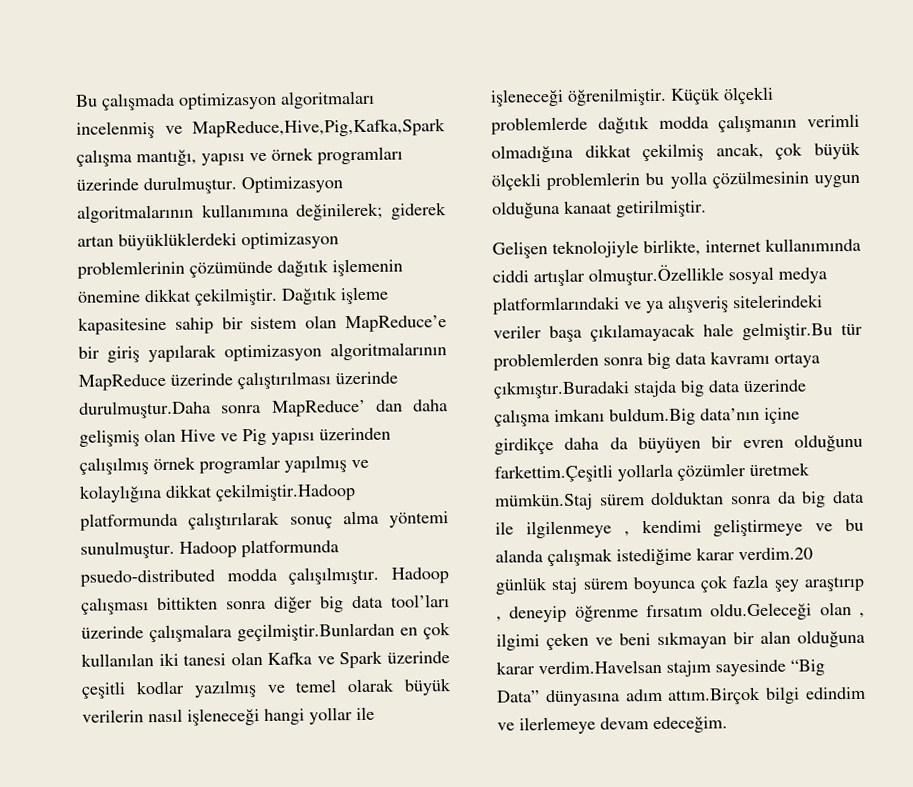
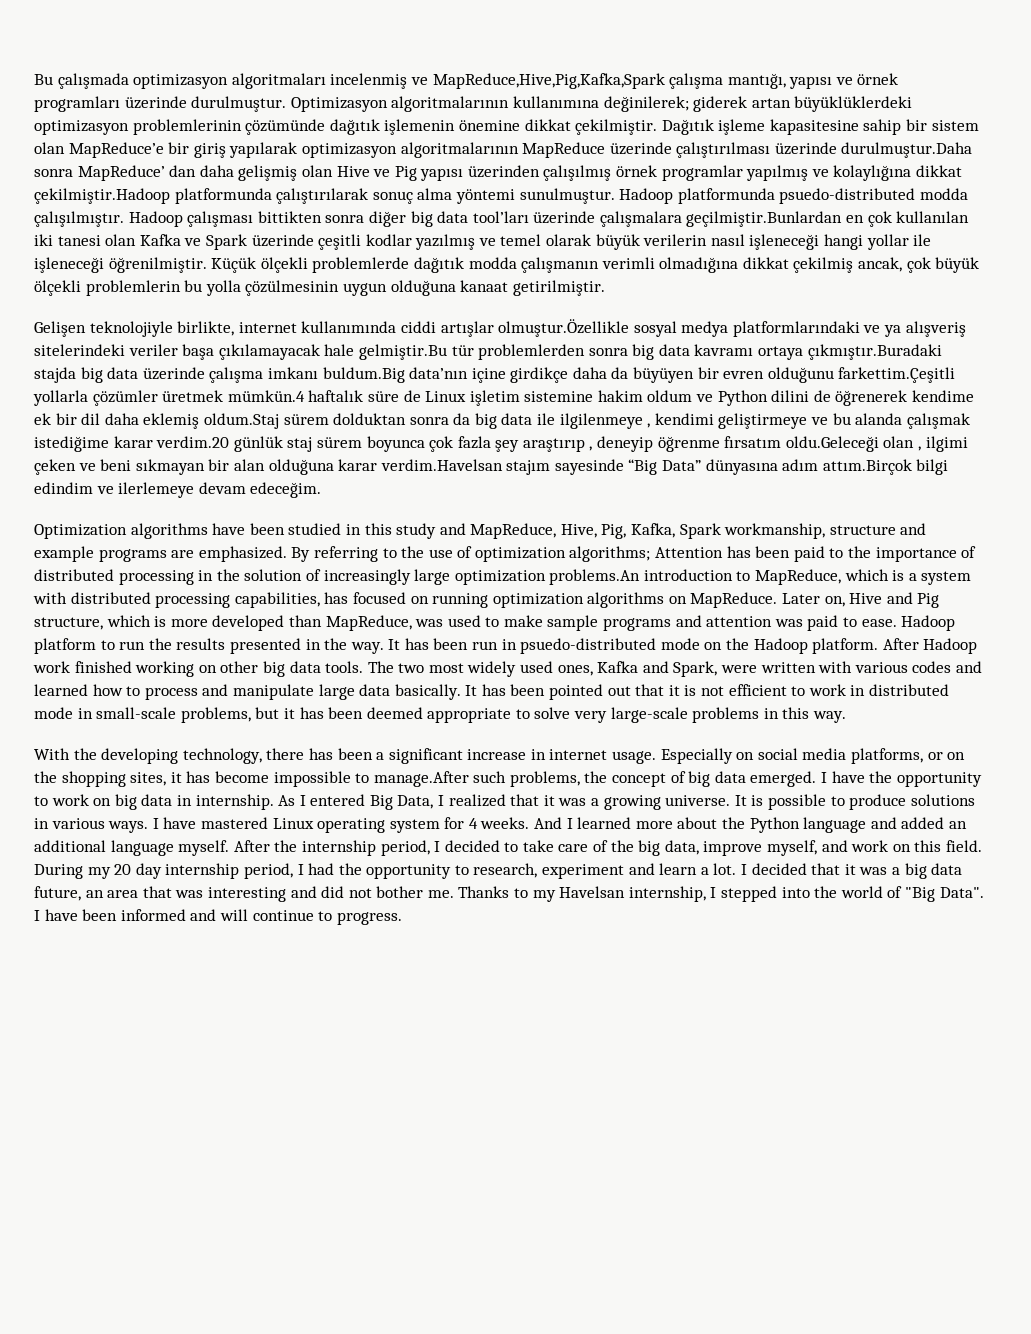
- Gelişen teknolojiyle birlikte, internet kullanımında ciddi artışlar olmuştur.Özellikle sosyal medya platformlarındaki ve ya alışveriş sitelerindeki veriler başa çıkılamayacak hale gelmiştir.Bu tür problemlerden sonra big data kavramı ortaya çıkmıştır.Buradaki stajda big data üzerinde çalışma imkanı buldum.Big data’nın içine girdikçe daha da büyüyen bir evren olduğunu farkettim.Çeşitli yollarla çözümler üretmek mümkün.Staj sürem dolduktan sonra da big data ile ilgilenmeye , kendimi geliştirmeye ve bu alanda çalışmak istediğime karar verdim.20 günlük staj sürem boyunca çok fazla şey araştırıp , deneyip öğrenme fırsatım oldu.Geleceği olan , ilgimi çeken ve beni sıkmayan bir alan olduğuna karar verdim.Havelsan stajım sayesinde “Big Data” dünyasına adım attım.Birçok bilgi edindim ve ilerlemeye devam edeceğim.
+ Gelişen teknolojiyle birlikte, internet kullanımında ciddi artışlar olmuştur.Özellikle sosyal medya platformlarındaki ve ya alışveriş sitelerindeki veriler başa çıkılamayacak hale gelmiştir.Bu tür problemlerden sonra big data kavramı ortaya çıkmıştır.Buradaki stajda big data üzerinde çalışma imkanı buldum.Big data’nın içine girdikçe daha da büyüyen bir evren olduğunu farkettim.Çeşitli yollarla çözümler üretmek mümkün.4 haftalık süre de Linux işletim sistemine hakim oldum ve Python dilini de öğrenerek kendime ek bir dil daha eklemiş oldum.Staj sürem dolduktan sonra da big data ile ilgilenmeye , kendimi geliştirmeye ve bu alanda çalışmak istediğime karar verdim.20 günlük staj sürem boyunca çok fazla şey araştırıp , deneyip öğrenme fırsatım oldu.Geleceği olan , ilgimi çeken ve beni sıkmayan bir alan olduğuna karar verdim.Havelsan stajım sayesinde “Big Data” dünyasına adım attım.Birçok bilgi edindim ve ilerlemeye devam edeceğim.
+ Optimization algorithms have been studied in this study and MapReduce, Hive, Pig, Kafka, Spark workmanship, structure and example programs are emphasized. By referring to the use of optimization algorithms; Attention has been paid to the importance of distributed processing in the solution of increasingly large optimization problems.An introduction to MapReduce, which is a system with distributed processing capabilities, has focused on running optimization algorithms on MapReduce. Later on, Hive and Pig structure, which is more developed than MapReduce, was used to make sample programs and attention was paid to ease. Hadoop platform to run the results presented in the way. It has been run in psuedo-distributed mode on the Hadoop platform. After Hadoop work finished working on other big data tools. The two most widely used ones, Kafka and Spark, were written with various codes and learned how to process and manipulate large data basically. It has been pointed out that it is not efficient to work in distributed mode in small-scale problems, but it has been deemed appropriate to solve very large-scale problems in this way.
+ With the developing technology, there has been a significant increase in internet usage. Especially on social media platforms, or on the shopping sites, it has become impossible to manage.After such problems, the concept of big data emerged. I have the opportunity to work on big data in internship. As I entered Big Data, I realized that it was a growing universe. It is possible to produce solutions in various ways. I have mastered Linux operating system for 4 weeks. And I learned more about the Python language and added an additional language myself. After the internship period, I decided to take care of the big data, improve myself, and work on this field. During my 20 day internship period, I had the opportunity to research, experiment and learn a lot. I decided that it was a big data future, an area that was interesting and did not bother me. Thanks to my Havelsan internship, I stepped into the world of "Big Data". I have been informed and will continue to progress.

